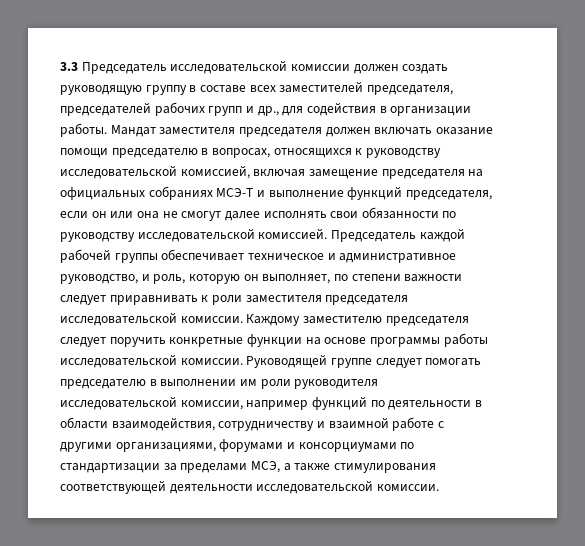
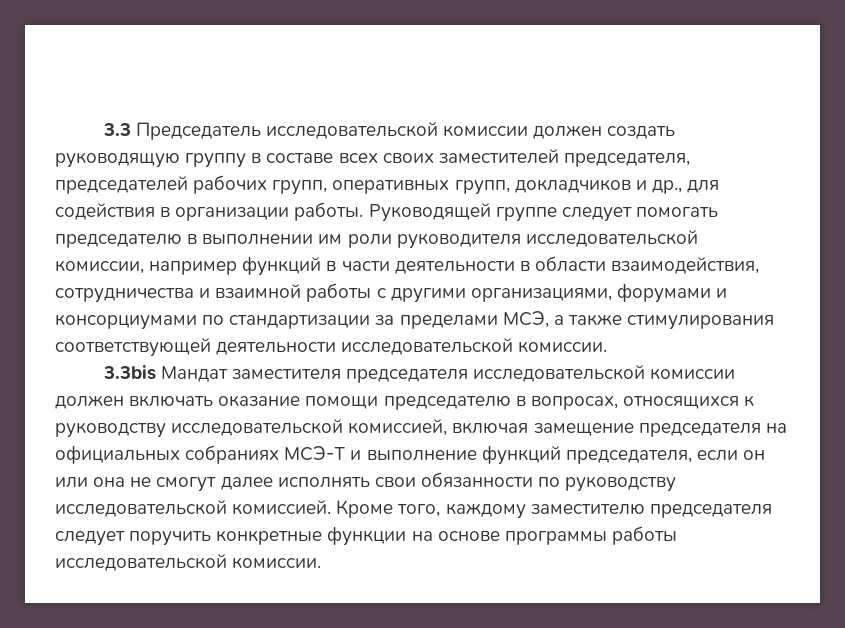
- 3.3 Председатель исследовательской комиссии должен создать руководящую группу в составе всех заместителей председателя, председателей рабочих групп и др., для содействия в организации работы.
+ 3.3 Председатель исследовательской комиссии должен создать руководящую группу в составе всех своих заместителей председателя, председателей рабочих групп, оперативных групп, докладчиков и др., для содействия в организации работы.
- Мандат заместителя председателя должен включать оказание помощи председателю в вопросах, относящихся к руководству исследовательской комиссией, включая замещение председателя на официальных собраниях МСЭ-Т и выполнение функций председателя, если он или она не смогут далее исполнять свои обязанности по руководству исследовательской комиссией.
+ Руководящей группе следует помогать председателю в выполнении им роли руководителя исследовательской комиссии, например функций в части деятельности в области взаимодействия, сотрудничества и взаимной работы с другими организациями, форумами и консорциумами по стандартизации за пределами МСЭ, а также стимулирования соответствующей деятельности исследовательской комиссии.
+ 3.3bis Мандат заместителя председателя исследовательской комиссии должен включать оказание помощи председателю в вопросах, относящихся к руководству исследовательской комиссией, включая замещение председателя на официальных собраниях МСЭ-Т и выполнение функций председателя, если он или она не смогут далее исполнять свои обязанности по руководству исследовательской комиссией.
- Председатель каждой рабочей группы обеспечивает техническое и административное руководство, и роль, которую он выполняет, по степени важности следует приравнивать к роли заместителя председателя исследовательской комиссии. Каждому заместителю председателя следует поручить конкретные функции на основе программы работы исследовательской комиссии. Руководящей группе следует помогать председателю в выполнении им роли руководителя исследовательской комиссии, например функций по деятельности в области взаимодействия, сотрудничеству и взаимной работе с другими организациями, форумами и консорциумами по стандартизации за пределами МСЭ, а также стимулирования соответствующей деятельности исследовательской комиссии.
+ Кроме того, каждому заместителю председателя следует поручить конкретные функции на основе программы работы исследовательской комиссии.

